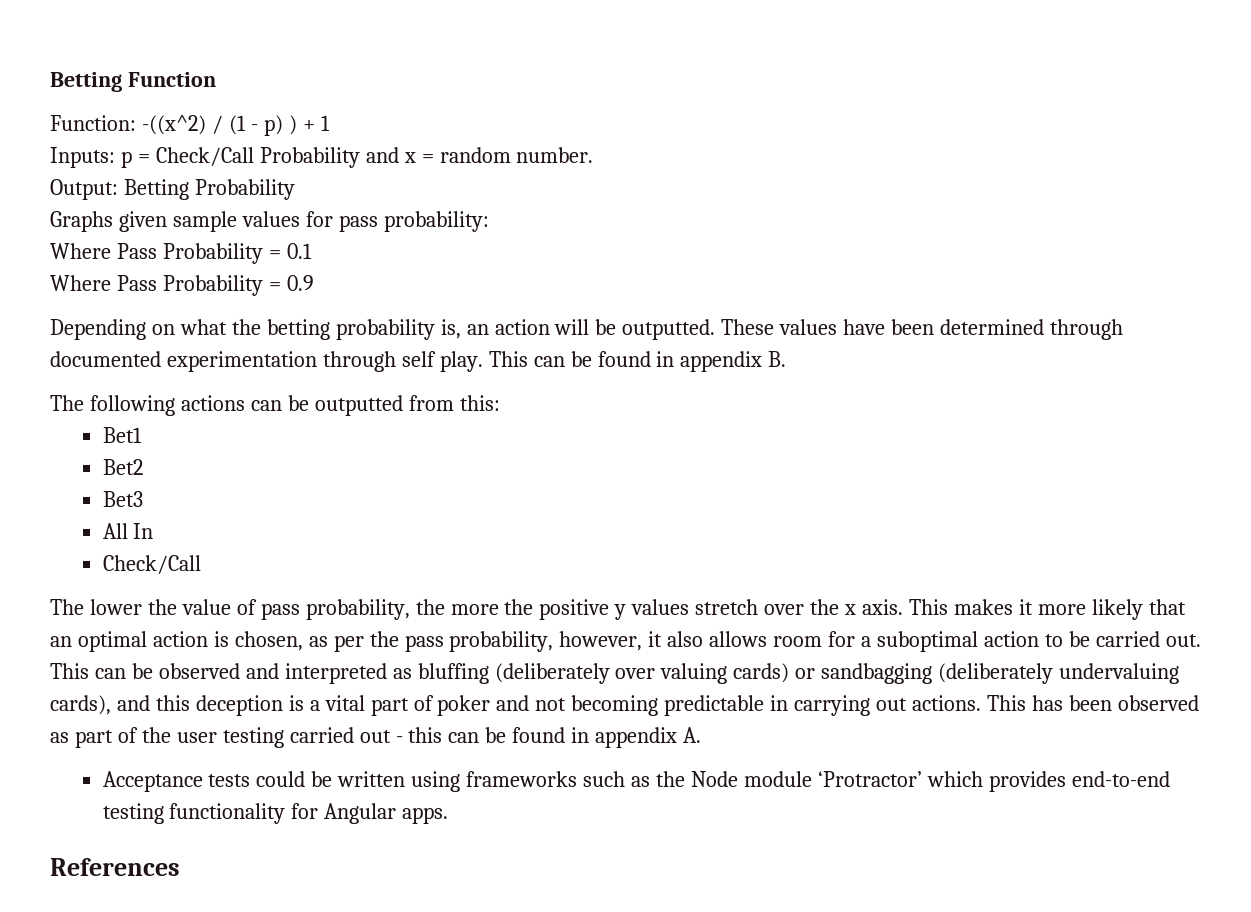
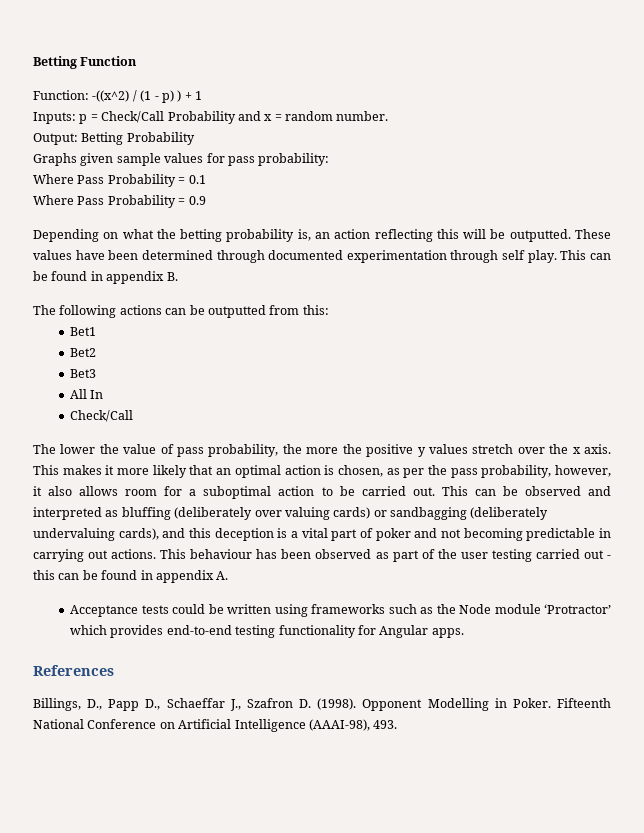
- Depending on what the betting probability is, an action will be outputted.
+ Depending on what the betting probability is, an action reflecting this will be outputted.
- This has been observed as part of the user testing carried out - this can be found in appendix A.
+ This behaviour has been observed as part of the user testing carried out - this can be found in appendix A.
+ Billings, D., Papp D., Schaeffar J., Szafron D. (1998). Opponent Modelling in Poker. Fifteenth National Conference on Artificial Intelligence (AAAI-98), 493.

